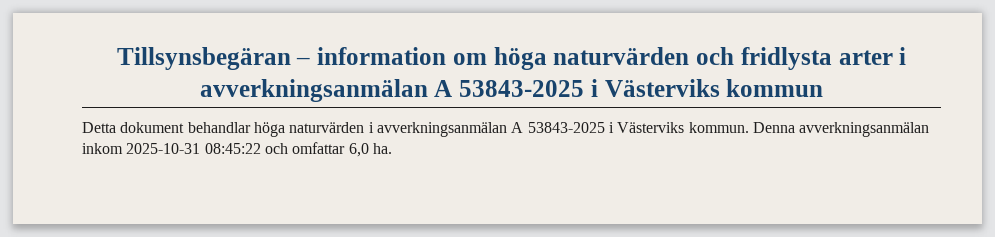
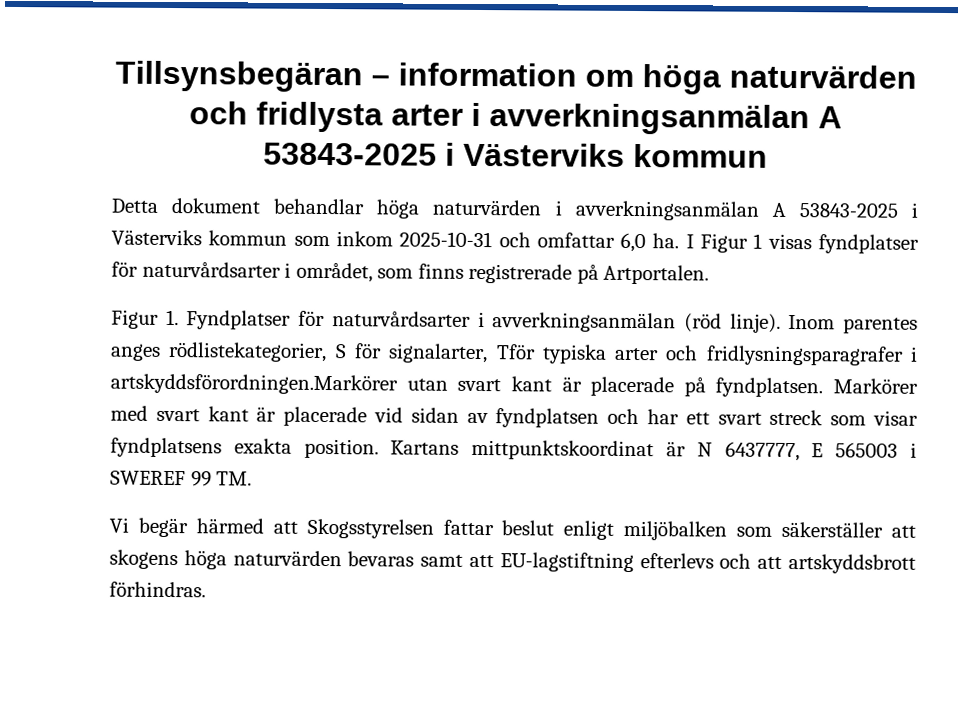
- Detta dokument behandlar höga naturvärden i avverkningsanmälan A 53843-2025 i Västerviks kommun. Denna avverkningsanmälan inkom 2025-10-31 08:45:22 och omfattar 6,0 ha.
+ Detta dokument behandlar höga naturvärden i avverkningsanmälan A 53843-2025 i Västerviks kommun som inkom 2025-10-31 och omfattar 6,0 ha.
+ I Figur 1 visas fyndplatser för naturvårdsarter i området, som finns registrerade på Artportalen.
+ Figur 1. Fyndplatser för naturvårdsarter i avverkningsanmälan (röd linje). Inom parentes anges rödlistekategorier, S för signalarter, Tför typiska arter och fridlysningsparagrafer i artskyddsförordningen.Markörer utan svart kant är placerade på fyndplatsen. Markörer med svart kant är placerade vid sidan av fyndplatsen och har ett svart streck som visar fyndplatsens exakta position. Kartans mittpunktskoordinat är N 6437777, E 565003 i SWEREF 99 TM.
+ Vi begär härmed att Skogsstyrelsen fattar beslut enligt miljöbalken som säkerställer att skogens höga naturvärden bevaras samt att EU-lagstiftning efterlevs och att artskyddsbrott förhindras.

